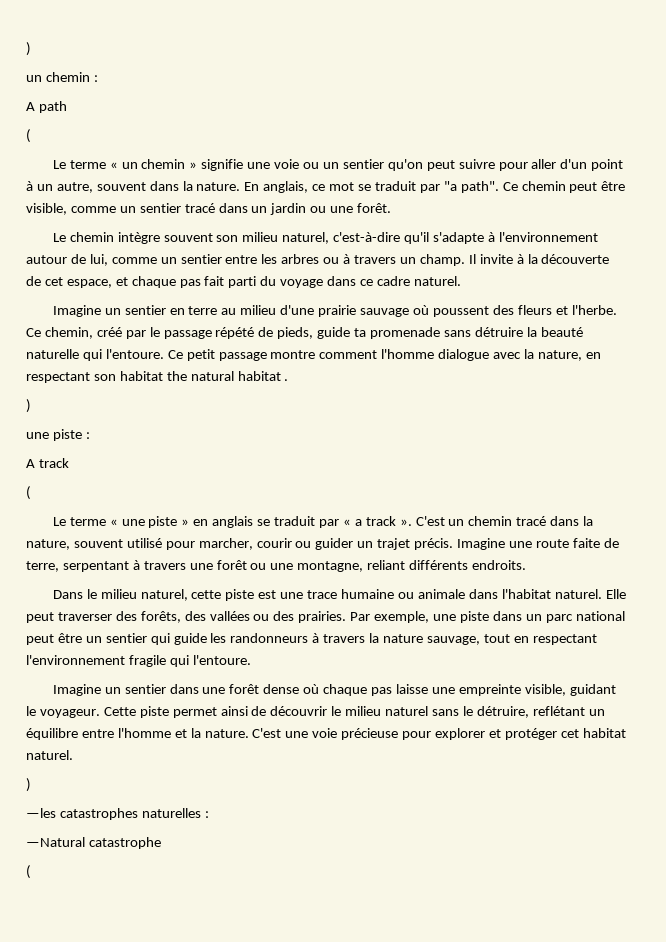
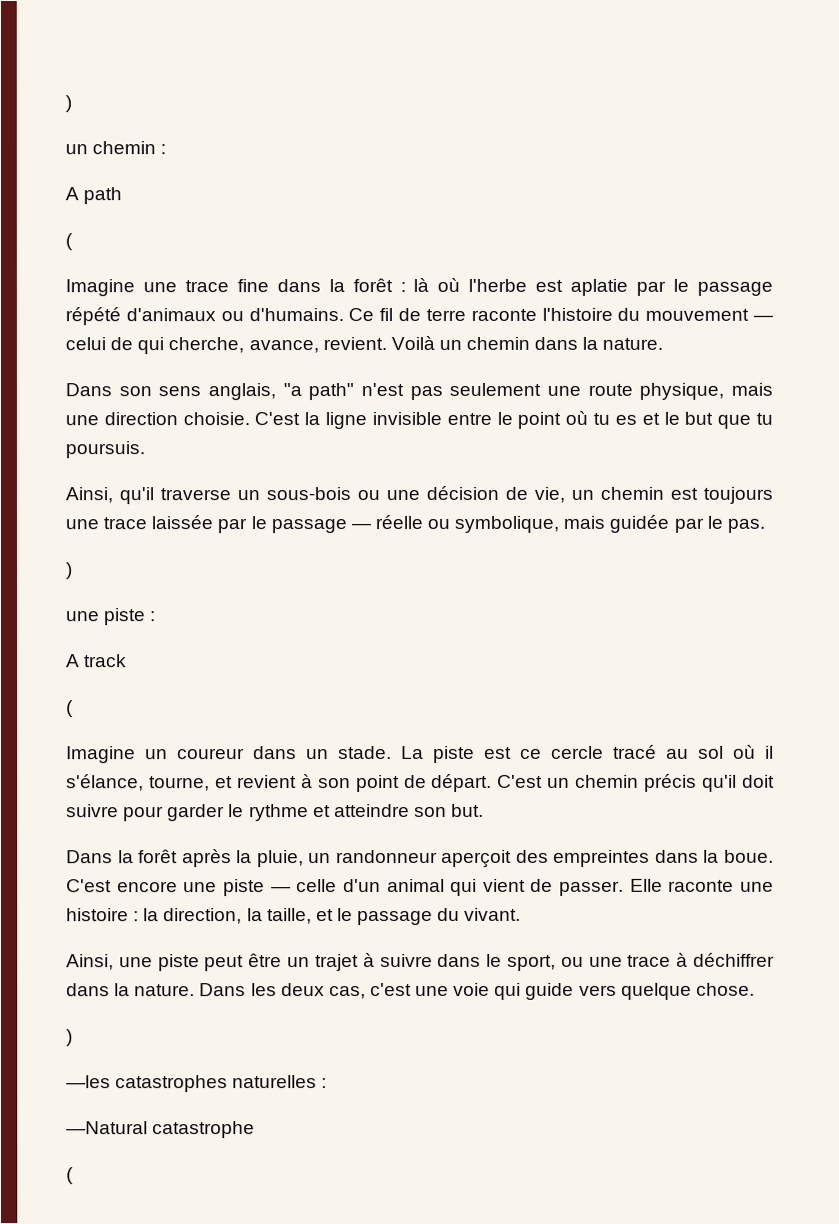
- Le terme « un chemin » signifie une voie ou un sentier qu'on peut suivre pour aller d'un point à un autre, souvent dans la nature. En anglais, ce mot se traduit par "a path". Ce chemin peut être visible, comme un sentier tracé dans un jardin ou une forêt.
- Le chemin intègre souvent son milieu naturel, c'est-à-dire qu'il s'adapte à l'environnement autour de lui, comme un sentier entre les arbres ou à travers un champ. Il invite à la découverte de cet espace, et chaque pas fait parti du voyage dans ce cadre naturel.
- Imagine un sentier en terre au milieu d'une prairie sauvage où poussent des fleurs et l'herbe. Ce chemin, créé par le passage répété de pieds, guide ta promenade sans détruire la beauté naturelle qui l'entoure. Ce petit passage montre comment l'homme dialogue avec la nature, en respectant son habitat the natural habitat .
+ Imagine une trace fine dans la forêt : là où l'herbe est aplatie par le passage répété d'animaux ou d'humains. Ce fil de terre raconte l'histoire du mouvement — celui de qui cherche, avance, revient. Voilà un chemin dans la nature.
+ Dans son sens anglais, "a path" n'est pas seulement une route physique, mais une direction choisie. C'est la ligne invisible entre le point où tu es et le but que tu poursuis.
+ Ainsi, qu'il traverse un sous-bois ou une décision de vie, un chemin est toujours une trace laissée par le passage — réelle ou symbolique, mais guidée par le pas.
- Le terme « une piste » en anglais se traduit par « a track ». C'est un chemin tracé dans la nature, souvent utilisé pour marcher, courir ou guider un trajet précis. Imagine une route faite de terre, serpentant à travers une forêt ou une montagne, reliant différents endroits.
- Dans le milieu naturel, cette piste est une trace humaine ou animale dans l'habitat naturel. Elle peut traverser des forêts, des vallées ou des prairies. Par exemple, une piste dans un parc national peut être un sentier qui guide les randonneurs à travers la nature sauvage, tout en respectant l'environnement fragile qui l'entoure.
- Imagine un sentier dans une forêt dense où chaque pas laisse une empreinte visible, guidant le voyageur. Cette piste permet ainsi de découvrir le milieu naturel sans le détruire, reflétant un équilibre entre l'homme et la nature. C'est une voie précieuse pour explorer et protéger cet habitat naturel.
+ Imagine un coureur dans un stade. La piste est ce cercle tracé au sol où il s'élance, tourne, et revient à son point de départ. C'est un chemin précis qu'il doit suivre pour garder le rythme et atteindre son but.
+ Dans la forêt après la pluie, un randonneur aperçoit des empreintes dans la boue. C'est encore une piste — celle d'un animal qui vient de passer. Elle raconte une histoire : la direction, la taille, et le passage du vivant.
+ Ainsi, une piste peut être un trajet à suivre dans le sport, ou une trace à déchiffrer dans la nature. Dans les deux cas, c'est une voie qui guide vers quelque chose.

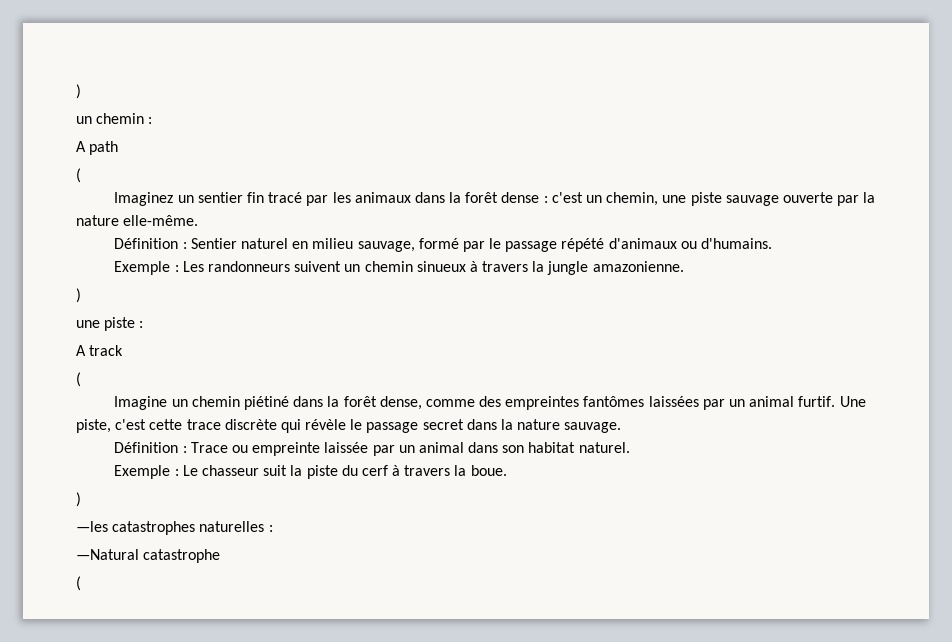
- Imagine une trace fine dans la forêt : là où l'herbe est aplatie par le passage répété d'animaux ou d'humains. Ce fil de terre raconte l'histoire du mouvement — celui de qui cherche, avance, revient. Voilà un chemin dans la nature.
- Dans son sens anglais, "a path" n'est pas seulement une route physique, mais une direction choisie. C'est la ligne invisible entre le point où tu es et le but que tu poursuis.
- Ainsi, qu'il traverse un sous-bois ou une décision de vie, un chemin est toujours une trace laissée par le passage — réelle ou symbolique, mais guidée par le pas.
+ Imaginez un sentier fin tracé par les animaux dans la forêt dense : c'est un chemin, une piste sauvage ouverte par la nature elle-même.
+ Définition : Sentier naturel en milieu sauvage, formé par le passage répété d'animaux ou d'humains.
+ Exemple : Les randonneurs suivent un chemin sinueux à travers la jungle amazonienne.
- Imagine un coureur dans un stade. La piste est ce cercle tracé au sol où il s'élance, tourne, et revient à son point de départ. C'est un chemin précis qu'il doit suivre pour garder le rythme et atteindre son but.
- Dans la forêt après la pluie, un randonneur aperçoit des empreintes dans la boue. C'est encore une piste — celle d'un animal qui vient de passer. Elle raconte une histoire : la direction, la taille, et le passage du vivant.
- Ainsi, une piste peut être un trajet à suivre dans le sport, ou une trace à déchiffrer dans la nature. Dans les deux cas, c'est une voie qui guide vers quelque chose.
+ Imagine un chemin piétiné dans la forêt dense, comme des empreintes fantômes laissées par un animal furtif. Une piste, c'est cette trace discrète qui révèle le passage secret dans la nature sauvage.
+ Définition : Trace ou empreinte laissée par un animal dans son habitat naturel.
+ Exemple : Le chasseur suit la piste du cerf à travers la boue.

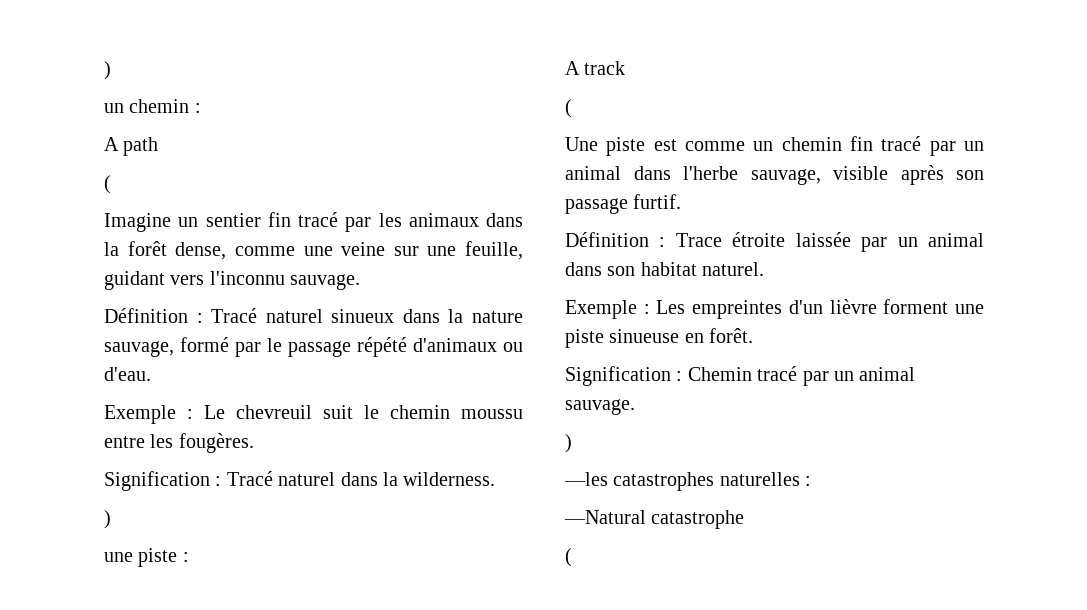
- Imaginez un sentier fin tracé par les animaux dans la forêt dense : c'est un chemin, une piste sauvage ouverte par la nature elle-même.
- Définition : Sentier naturel en milieu sauvage, formé par le passage répété d'animaux ou d'humains.
- Exemple : Les randonneurs suivent un chemin sinueux à travers la jungle amazonienne.
+ Imagine un sentier fin tracé par les animaux dans la forêt dense, comme une veine sur une feuille, guidant vers l'inconnu sauvage.
+ Définition : Tracé naturel sinueux dans la nature sauvage, formé par le passage répété d'animaux ou d'eau.
+ Exemple : Le chevreuil suit le chemin moussu entre les fougères.
+ Signification : Tracé naturel dans la wilderness.
- Imagine un chemin piétiné dans la forêt dense, comme des empreintes fantômes laissées par un animal furtif. Une piste, c'est cette trace discrète qui révèle le passage secret dans la nature sauvage.
+ Une piste est comme un chemin fin tracé par un animal dans l'herbe sauvage, visible après son passage furtif.
- Définition : Trace ou empreinte laissée par un animal dans son habitat naturel.
+ Définition : Trace étroite laissée par un animal dans son habitat naturel.
- Exemple : Le chasseur suit la piste du cerf à travers la boue.
+ Exemple : Les empreintes d'un lièvre forment une piste sinueuse en forêt.
+ Signification : Chemin tracé par un animal sauvage.

